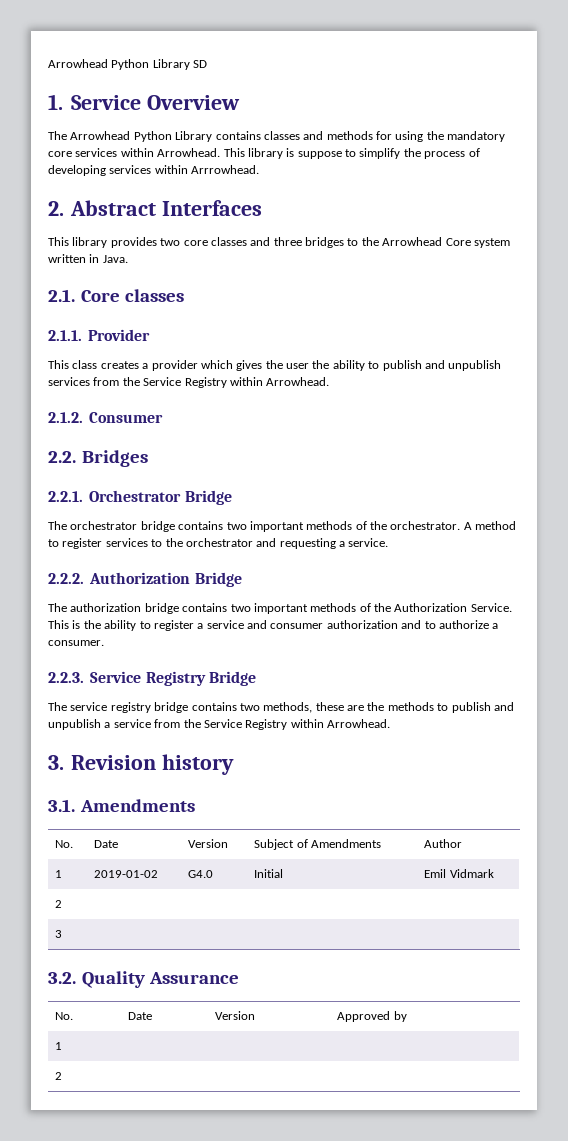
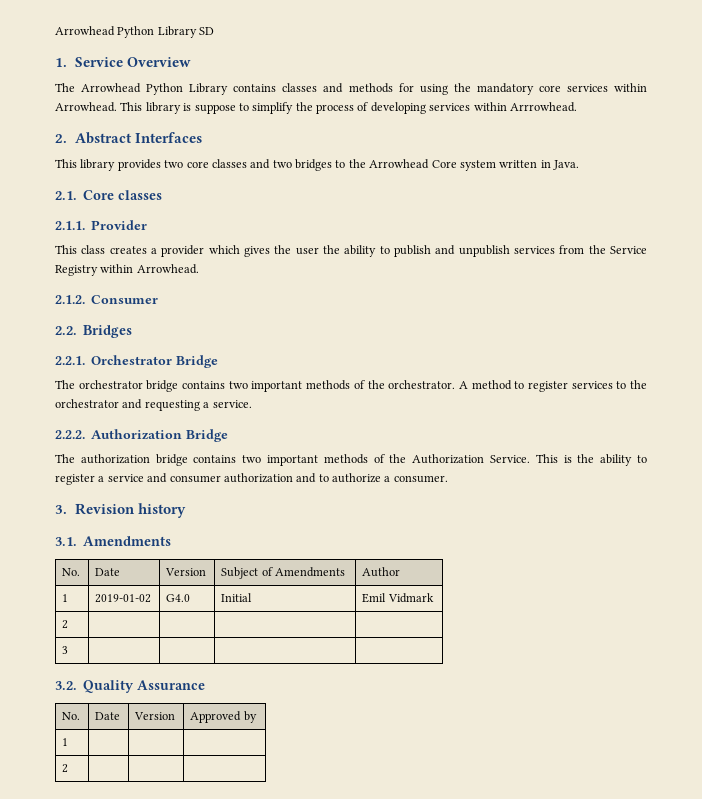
- This library provides two core classes and three bridges to the Arrowhead Core system written in Java.
+ This library provides two core classes and two bridges to the Arrowhead Core system written in Java.
- 2.2.3. Service Registry Bridge
- The service registry bridge contains two methods, these are the methods to publish and unpublish a service from the Service Registry within Arrowhead.

